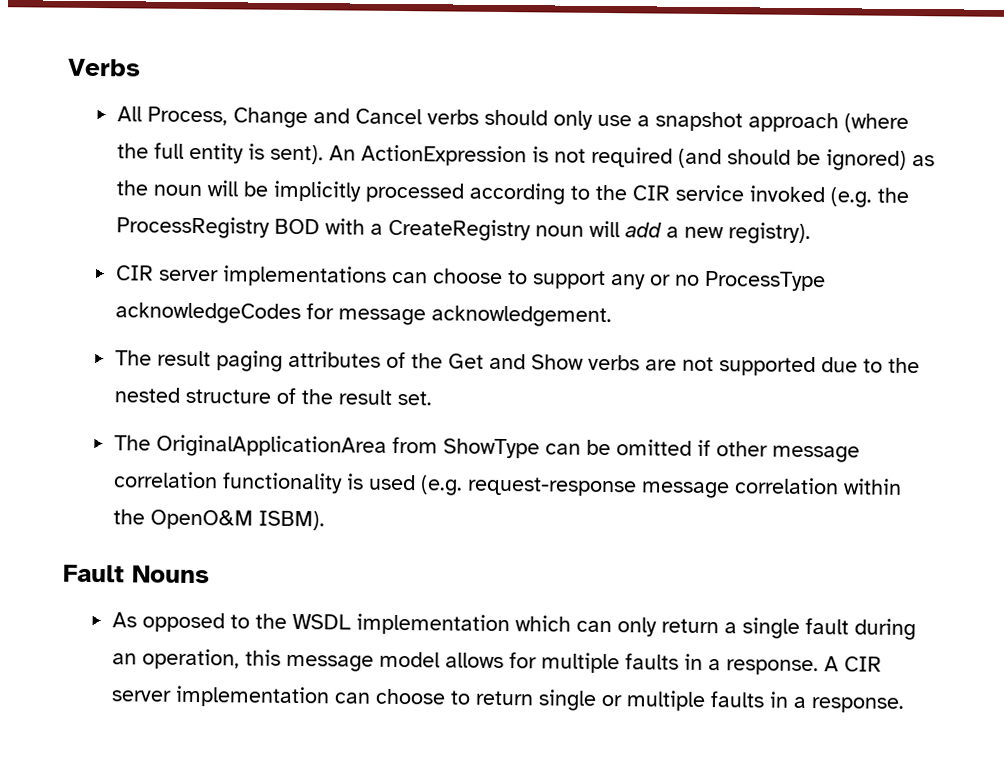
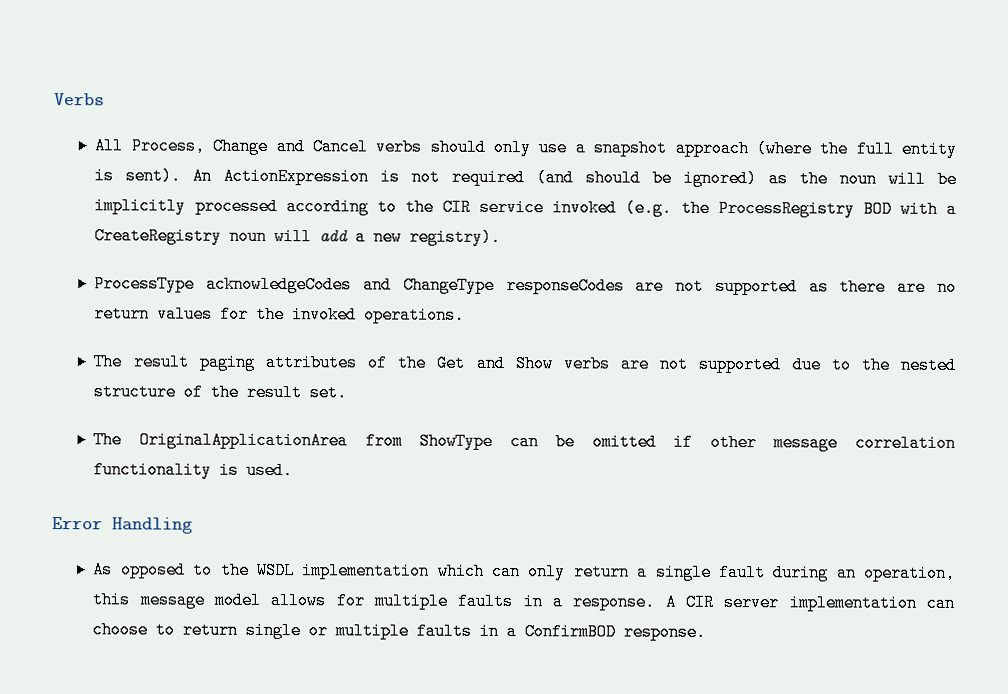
- CIR server implementations can choose to support any or no ProcessType acknowledgeCodes for message acknowledgement.
+ ProcessType acknowledgeCodes and ChangeType responseCodes are not supported as there are no return values for the invoked operations.
- The OriginalApplicationArea from ShowType can be omitted if other message correlation functionality is used (e.g. request-response message correlation within the OpenO&M ISBM).
- Fault Nouns
+ The OriginalApplicationArea from ShowType can be omitted if other message correlation functionality is used.
+ Error Handling
- A CIR server implementation can choose to return single or multiple faults in a response.
+ A CIR server implementation can choose to return single or multiple faults in a ConfirmBOD response.

